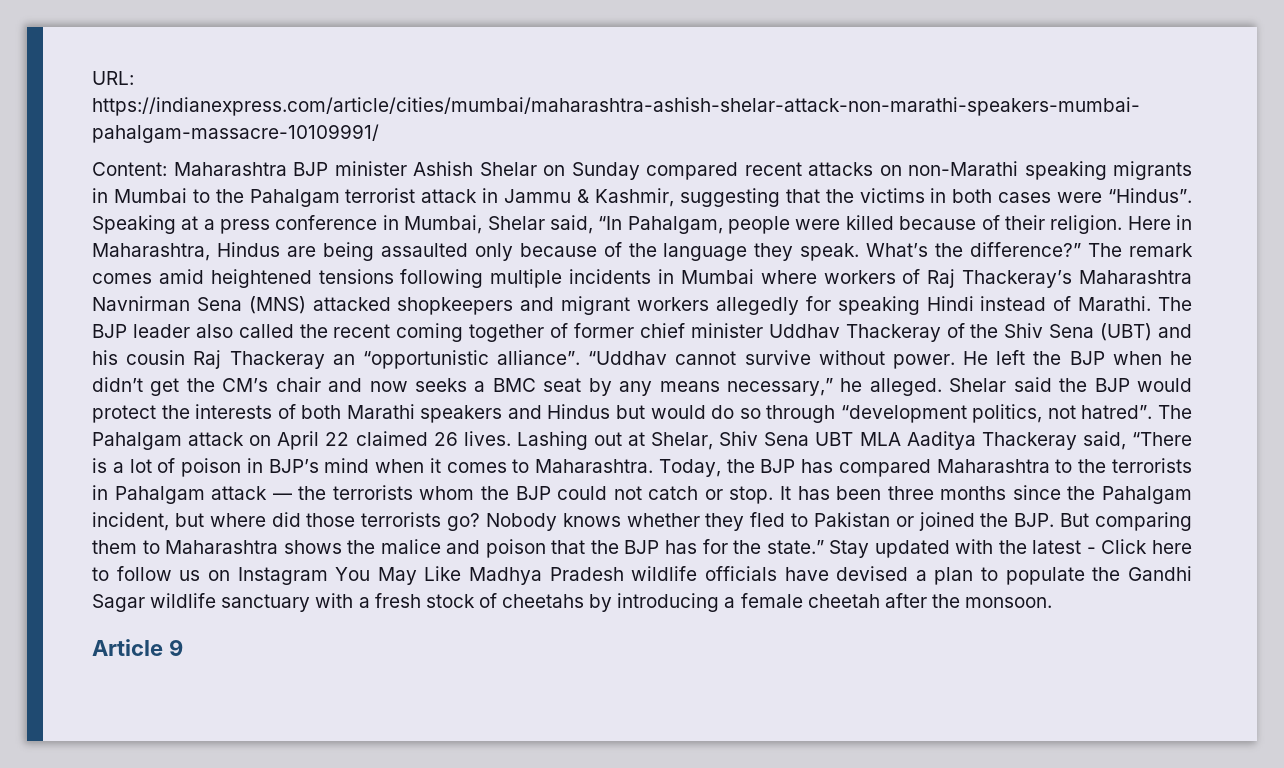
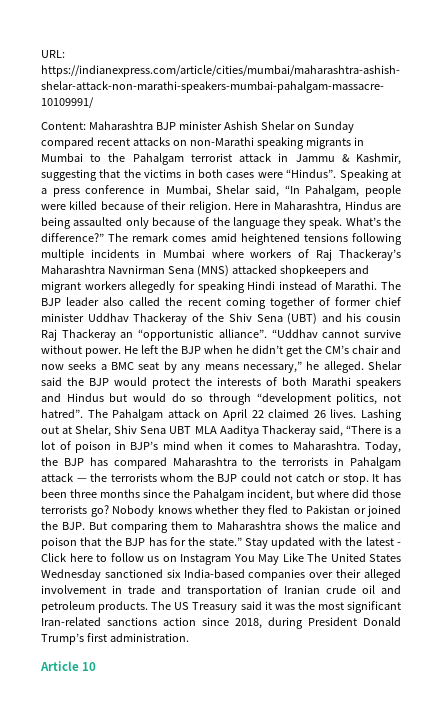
- Stay updated with the latest - Click here to follow us on Instagram You May Like Madhya Pradesh wildlife officials have devised a plan to populate the Gandhi Sagar wildlife sanctuary with a fresh stock of cheetahs by introducing a female cheetah after the monsoon.
+ Stay updated with the latest - Click here to follow us on Instagram You May Like The United States Wednesday sanctioned six India-based companies over their alleged involvement in trade and transportation of Iranian crude oil and petroleum products. The US Treasury said it was the most significant Iran-related sanctions action since 2018, during President Donald Trump’s first administration.
- Article 9
+ Article 10

